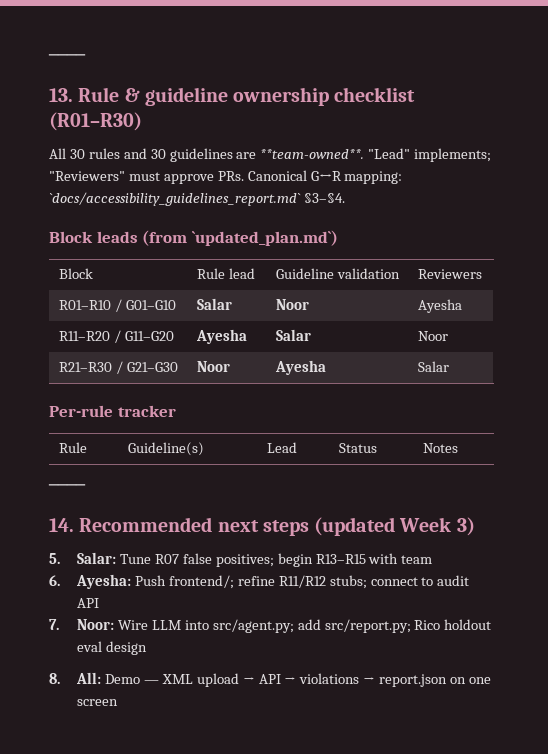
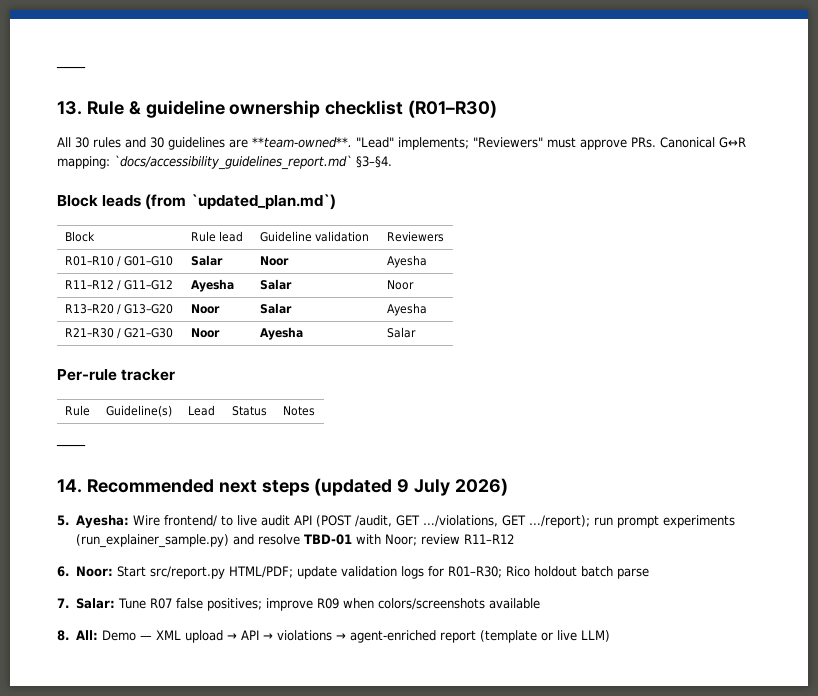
- R11–R20 / G11–G20 | Ayesha | Salar | Noor
+ R11–R12 / G11–G12 | Ayesha | Salar | Noor
+ R13–R20 / G13–G20 | Noor | Salar | Ayesha
- 14. Recommended next steps (updated Week 3)
- 5. Salar: Tune R07 false positives; begin R13–R15 with team
- 6. Ayesha: Push frontend/; refine R11/R12 stubs; connect to audit API
- 7. Noor: Wire LLM into src/agent.py; add src/report.py; Rico holdout eval design
+ 14. Recommended next steps (updated 9 July 2026)
+ 5. Ayesha: Wire frontend/ to live audit API (POST /audit, GET …/violations, GET …/report); run prompt experiments (run_explainer_sample.py) and resolve TBD-01 with Noor; review R11–R12
+ 6. Noor: Start src/report.py HTML/PDF; update validation logs for R01–R30; Rico holdout batch parse
+ 7. Salar: Tune R07 false positives; improve R09 when colors/screenshots available
- 8. All: Demo — XML upload → API → violations → report.json on one screen
+ 8. All: Demo — XML upload → API → violations → agent-enriched report (template or live LLM)

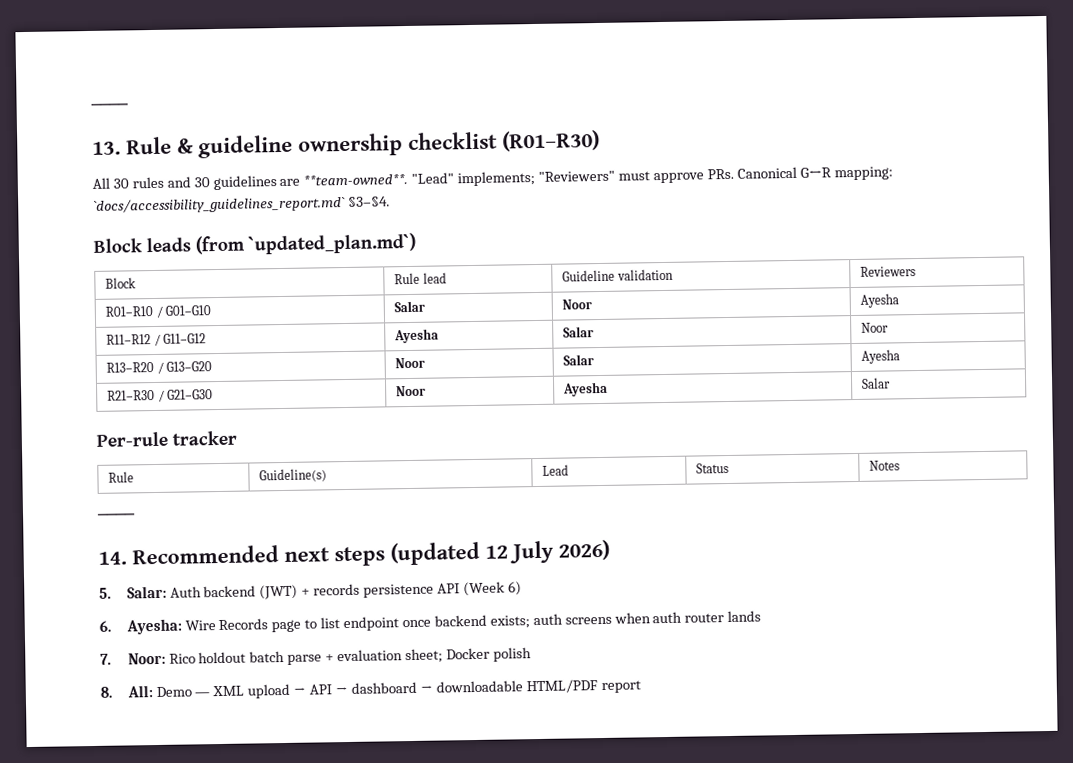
- 14. Recommended next steps (updated 9 July 2026)
+ 14. Recommended next steps (updated 12 July 2026)
- 5. Ayesha: Wire frontend/ to live audit API (POST /audit, GET …/violations, GET …/report); run prompt experiments (run_explainer_sample.py) and resolve TBD-01 with Noor; review R11–R12
- 6. Noor: Start src/report.py HTML/PDF; update validation logs for R01–R30; Rico holdout batch parse
- 7. Salar: Tune R07 false positives; improve R09 when colors/screenshots available
+ 5. Salar: Auth backend (JWT) + records persistence API (Week 6)
+ 6. Ayesha: Wire Records page to list endpoint once backend exists; auth screens when auth router lands
+ 7. Noor: Rico holdout batch parse + evaluation sheet; Docker polish
- 8. All: Demo — XML upload → API → violations → agent-enriched report (template or live LLM)
+ 8. All: Demo — XML upload → API → dashboard → downloadable HTML/PDF report

